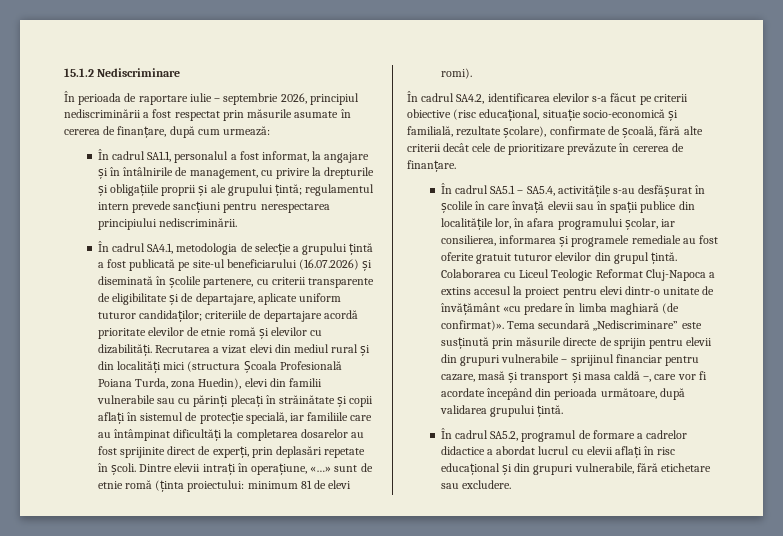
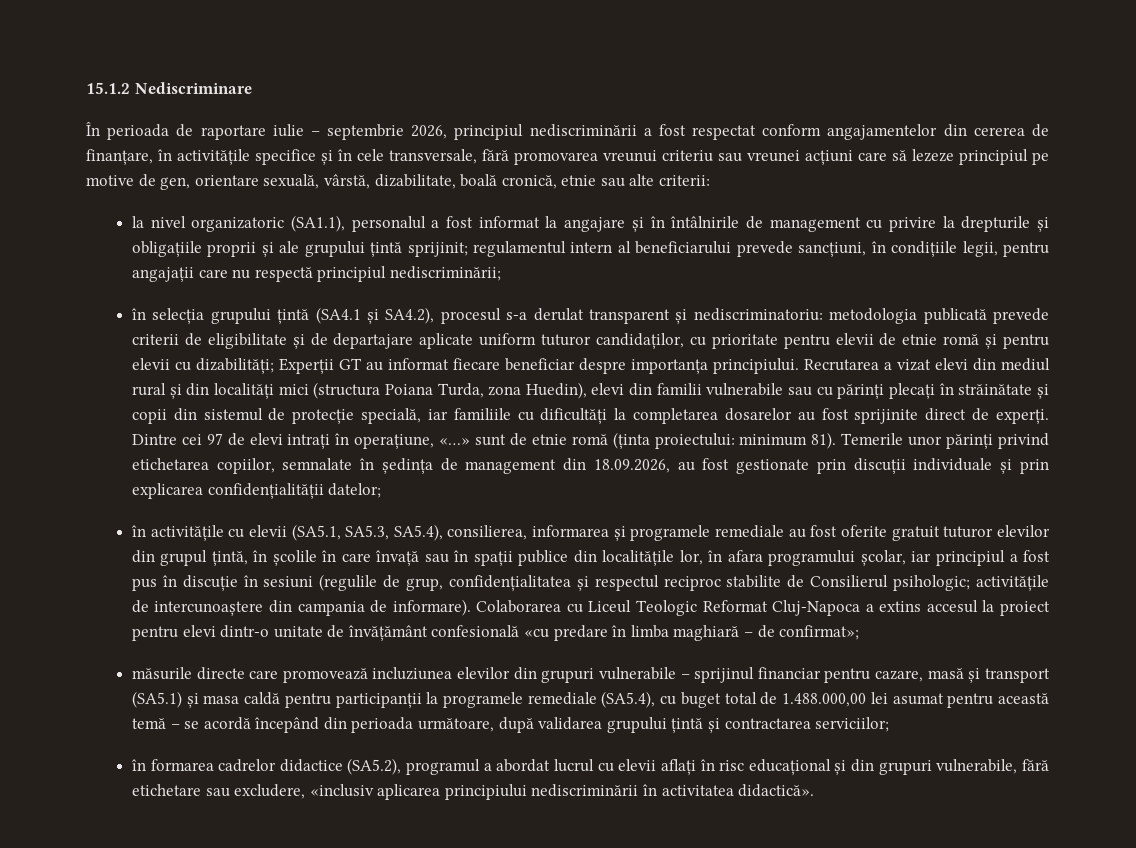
- În perioada de raportare iulie – septembrie 2026, principiul nediscriminării a fost respectat prin măsurile asumate în cererea de finanțare, după cum urmează:
- În cadrul SA1.1, personalul a fost informat, la angajare și în întâlnirile de management, cu privire la drepturile și obligațiile proprii și ale grupului țintă; regulamentul intern prevede sancțiuni pentru nerespectarea principiului nediscriminării.
- În cadrul SA4.1, metodologia de selecție a grupului țintă a fost publicată pe site-ul beneficiarului (16.07.2026) și diseminată în școlile partenere, cu criterii transparente de eligibilitate și de departajare, aplicate uniform tuturor candidaților; criteriile de departajare acordă prioritate elevilor de etnie romă și elevilor cu dizabilități.
+ În perioada de raportare iulie – septembrie 2026, principiul nediscriminării a fost respectat conform angajamentelor din cererea de finanțare, în activitățile specifice și în cele transversale, fără promovarea vreunui criteriu sau vreunei acțiuni care să lezeze principiul pe motive de gen, orientare sexuală, vârstă, dizabilitate, boală cronică, etnie sau alte criterii:
+ la nivel organizatoric (SA1.1), personalul a fost informat la angajare și în întâlnirile de management cu privire la drepturile și obligațiile proprii și ale grupului țintă sprijinit; regulamentul intern al beneficiarului prevede sancțiuni, în condițiile legii, pentru angajații care nu respectă principiul nediscriminării;
+ în selecția grupului țintă (SA4.1 și SA4.2), procesul s-a derulat transparent și nediscriminatoriu: metodologia publicată prevede criterii de eligibilitate și de departajare aplicate uniform tuturor candidaților, cu prioritate pentru elevii de etnie romă și pentru elevii cu dizabilități; Experții GT au informat fiecare beneficiar despre importanța principiului.
- Recrutarea a vizat elevi din mediul rural și din localități mici (structura Școala Profesională Poiana Turda, zona Huedin), elevi din familii vulnerabile sau cu părinți plecați în străinătate și copii aflați în sistemul de protecție specială, iar familiile care au întâmpinat dificultăți la completarea dosarelor au fost sprijinite direct de experți, prin deplasări repetate în școli. Dintre elevii intrați în operațiune, «…» sunt de etnie romă (ținta proiectului:
+ Recrutarea a vizat elevi din mediul rural și din localități mici (structura Poiana Turda, zona Huedin), elevi din familii vulnerabile sau cu părinți plecați în străinătate și copii din sistemul de protecție specială, iar familiile cu dificultăți la completarea dosarelor au fost sprijinite direct de experți. Dintre cei 97 de elevi intrați în operațiune, «…» sunt de etnie romă (ținta proiectului:
- minimum 81 de elevi romi).
- În cadrul SA4.2, identificarea elevilor s-a făcut pe criterii obiective (risc educațional, situație socio-economică și familială, rezultate școlare), confirmate de școală, fără alte criterii decât cele de prioritizare prevăzute în cererea de finanțare.
- În cadrul SA5.1 – SA5.4, activitățile s-au desfășurat în școlile în care învață elevii sau în spații publice din localitățile lor, în afara programului școlar, iar consilierea, informarea și programele remediale au fost oferite gratuit tuturor elevilor din grupul țintă.
+ minimum 81). Temerile unor părinți privind etichetarea copiilor, semnalate în ședința de management din 18.09.2026, au fost gestionate prin discuții individuale și prin explicarea confidențialității datelor;
+ în activitățile cu elevii (SA5.1, SA5.3, SA5.4), consilierea, informarea și programele remediale au fost oferite gratuit tuturor elevilor din grupul țintă, în școlile în care învață sau în spații publice din localitățile lor, în afara programului școlar, iar principiul a fost pus în discuție în sesiuni (regulile de grup, confidențialitatea și respectul reciproc stabilite de Consilierul psihologic; activitățile de intercunoaștere din campania de informare).
- Colaborarea cu Liceul Teologic Reformat Cluj-Napoca a extins accesul la proiect pentru elevi dintr-o unitate de învățământ «cu predare în limba maghiară (de confirmat)». Tema secundară „Nediscriminare” este susținută prin măsurile directe de sprijin pentru elevii din grupuri vulnerabile – sprijinul financiar pentru cazare, masă și transport și masa caldă –, care vor fi acordate începând din perioada următoare, după validarea grupului țintă.
- În cadrul SA5.2, programul de formare a cadrelor didactice a abordat lucrul cu elevii aflați în risc educațional și din grupuri vulnerabile, fără etichetare sau excludere.
+ Colaborarea cu Liceul Teologic Reformat Cluj-Napoca a extins accesul la proiect pentru elevi dintr-o unitate de învățământ confesională «cu predare în limba maghiară – de confirmat»;
+ măsurile directe care promovează incluziunea elevilor din grupuri vulnerabile – sprijinul financiar pentru cazare, masă și transport (SA5.1) și masa caldă pentru participanții la programele remediale (SA5.4), cu buget total de 1.488.000,00 lei asumat pentru această temă – se acordă începând din perioada următoare, după validarea grupului țintă și contractarea serviciilor;
+ în formarea cadrelor didactice (SA5.2), programul a abordat lucrul cu elevii aflați în risc educațional și din grupuri vulnerabile, fără etichetare sau excludere, «inclusiv aplicarea principiului nediscriminării în activitatea didactică».

